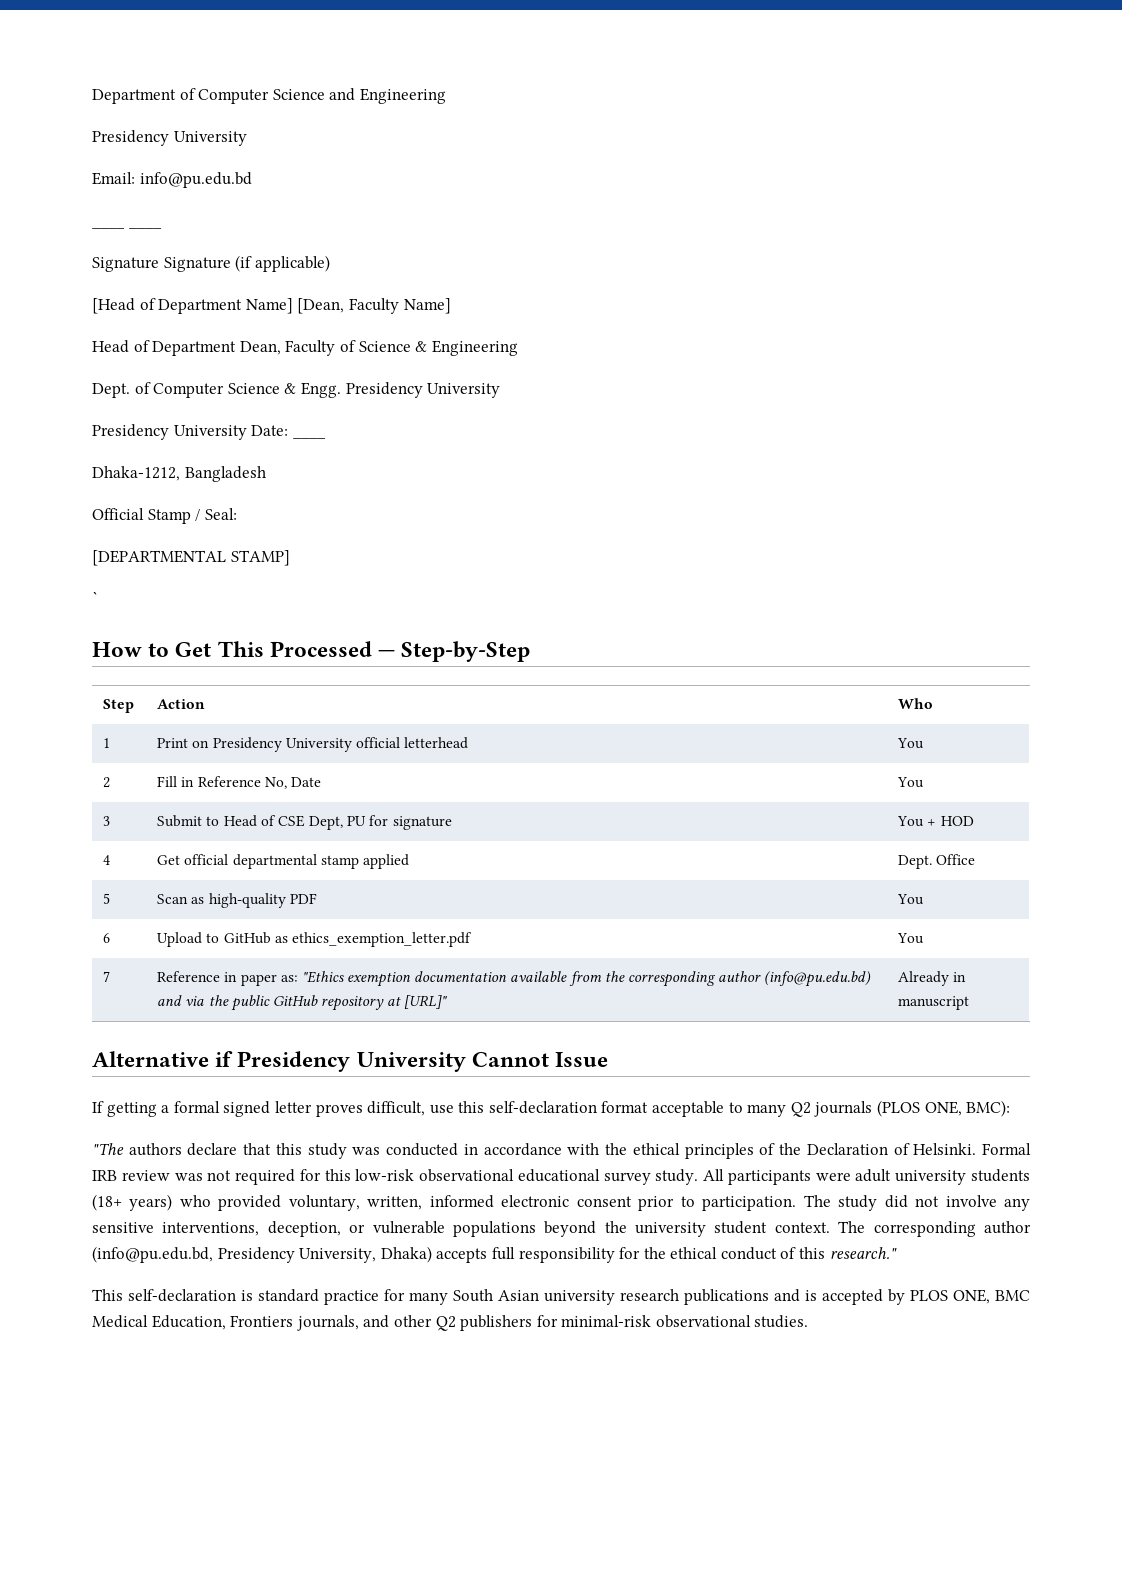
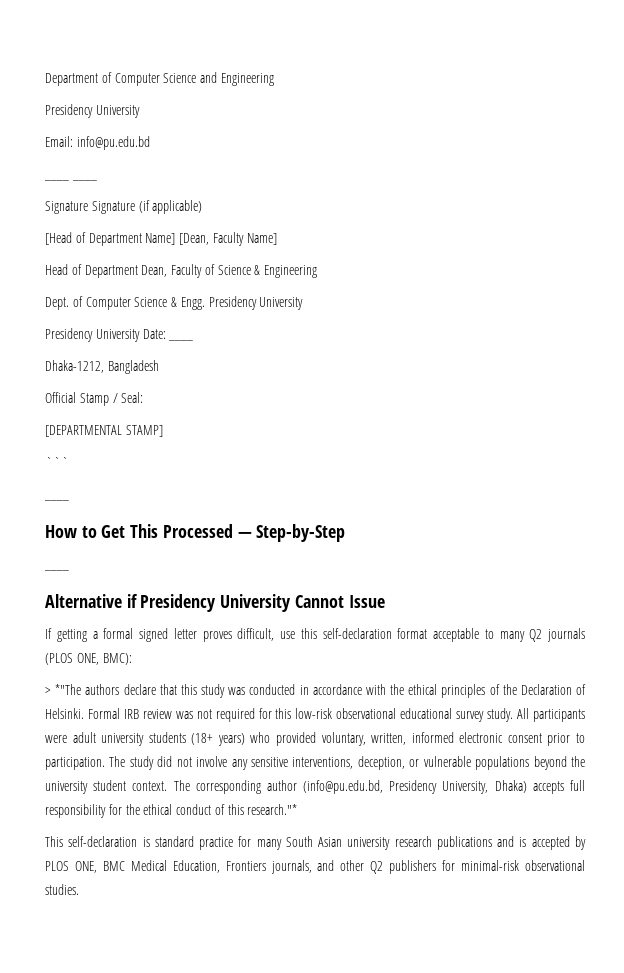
- `
+ ```
+ ____
  How to Get This Processed — Step-by-Step
- Step | Action | Who
- 1 | Print on Presidency University official letterhead | You
- 2 | Fill in Reference No, Date | You
- 3 | Submit to Head of CSE Dept, PU for signature | You + HOD
- 4 | Get official departmental stamp applied | Dept. Office
- 5 | Scan as high-quality PDF | You
- 6 | Upload to GitHub as ethics_exemption_letter.pdf | You
- 7 | Reference in paper as: "Ethics exemption documentation available from the corresponding author (info@pu.edu.bd) and via the public GitHub repository at [URL]" | Already in manuscript
+ ____
- "The authors declare that this study was conducted in accordance with the ethical principles of the Declaration of Helsinki.
+ > *"The authors declare that this study was conducted in accordance with the ethical principles of the Declaration of Helsinki.
- The corresponding author (info@pu.edu.bd, Presidency University, Dhaka) accepts full responsibility for the ethical conduct of this research."
+ The corresponding author (info@pu.edu.bd, Presidency University, Dhaka) accepts full responsibility for the ethical conduct of this research."*

